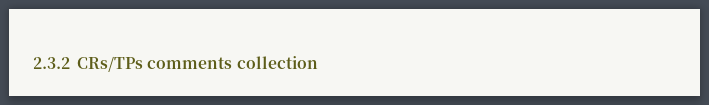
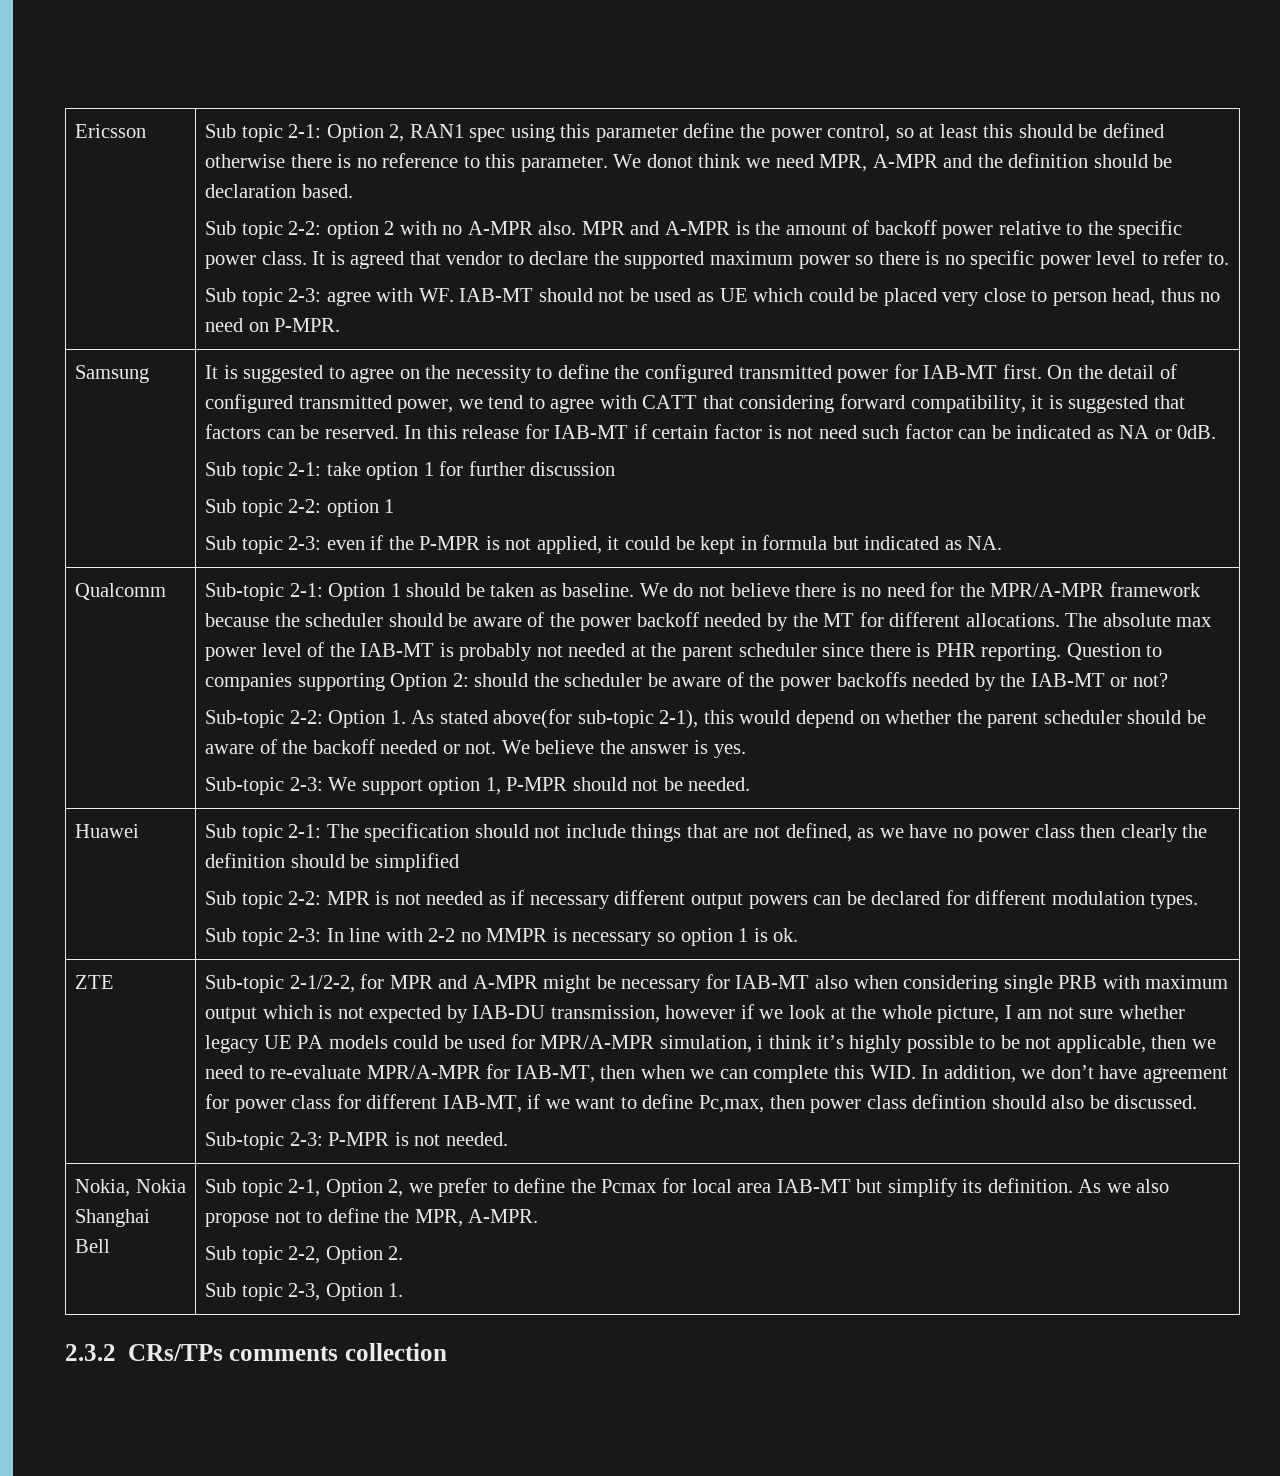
+ Ericsson | Sub topic 2-1: Option 2, RAN1 spec using this parameter define the power control, so at least this should be defined otherwise there is no reference to this parameter. We donot think we need MPR, A-MPR and the definition should be declaration based.
+ Sub topic 2-2: option 2 with no A-MPR also. MPR and A-MPR is the amount of backoff power relative to the specific power class. It is agreed that vendor to declare the supported maximum power so there is no specific power level to refer to.
+ Sub topic 2-3: agree with WF. IAB-MT should not be used as UE which could be placed very close to person head, thus no need on P-MPR.
+ Samsung | It is suggested to agree on the necessity to define the configured transmitted power for IAB-MT first. On the detail of configured transmitted power, we tend to agree with CATT that considering forward compatibility, it is suggested that factors can be reserved. In this release for IAB-MT if certain factor is not need such factor can be indicated as NA or 0dB.
+ Sub topic 2-1: take option 1 for further discussion
+ Sub topic 2-2: option 1
+ Sub topic 2-3: even if the P-MPR is not applied, it could be kept in formula but indicated as NA.
+ Qualcomm | Sub-topic 2-1: Option 1 should be taken as baseline. We do not believe there is no need for the MPR/A-MPR framework because the scheduler should be aware of the power backoff needed by the MT for different allocations. The absolute max power level of the IAB-MT is probably not needed at the parent scheduler since there is PHR reporting. Question to companies supporting Option 2: should the scheduler be aware of the power backoffs needed by the IAB-MT or not?
+ Sub-topic 2-2: Option 1. As stated above(for sub-topic 2-1), this would depend on whether the parent scheduler should be aware of the backoff needed or not. We believe the answer is yes.
+ Sub-topic 2-3: We support option 1, P-MPR should not be needed.
+ Huawei | Sub topic 2-1: The specification should not include things that are not defined, as we have no power class then clearly the definition should be simplified
+ Sub topic 2-2: MPR is not needed as if necessary different output powers can be declared for different modulation types.
+ Sub topic 2-3: In line with 2-2 no MMPR is necessary so option 1 is ok.
+ ZTE | Sub-topic 2-1/2-2, for MPR and A-MPR might be necessary for IAB-MT also when considering single PRB with maximum output which is not expected by IAB-DU transmission, however if we look at the whole picture, I am not sure whether legacy UE PA models could be used for MPR/A-MPR simulation, i think it’s highly possible to be not applicable, then we need to re-evaluate MPR/A-MPR for IAB-MT, then when we can complete this WID. In addition, we don’t have agreement for power class for different IAB-MT, if we want to define Pc,max, then power class defintion should also be discussed.
+ Sub-topic 2-3: P-MPR is not needed.
+ Nokia, Nokia Shanghai Bell | Sub topic 2-1, Option 2, we prefer to define the Pcmax for local area IAB-MT but simplify its definition. As we also propose not to define the MPR, A-MPR.
+ Sub topic 2-2, Option 2.
+ Sub topic 2-3, Option 1.

